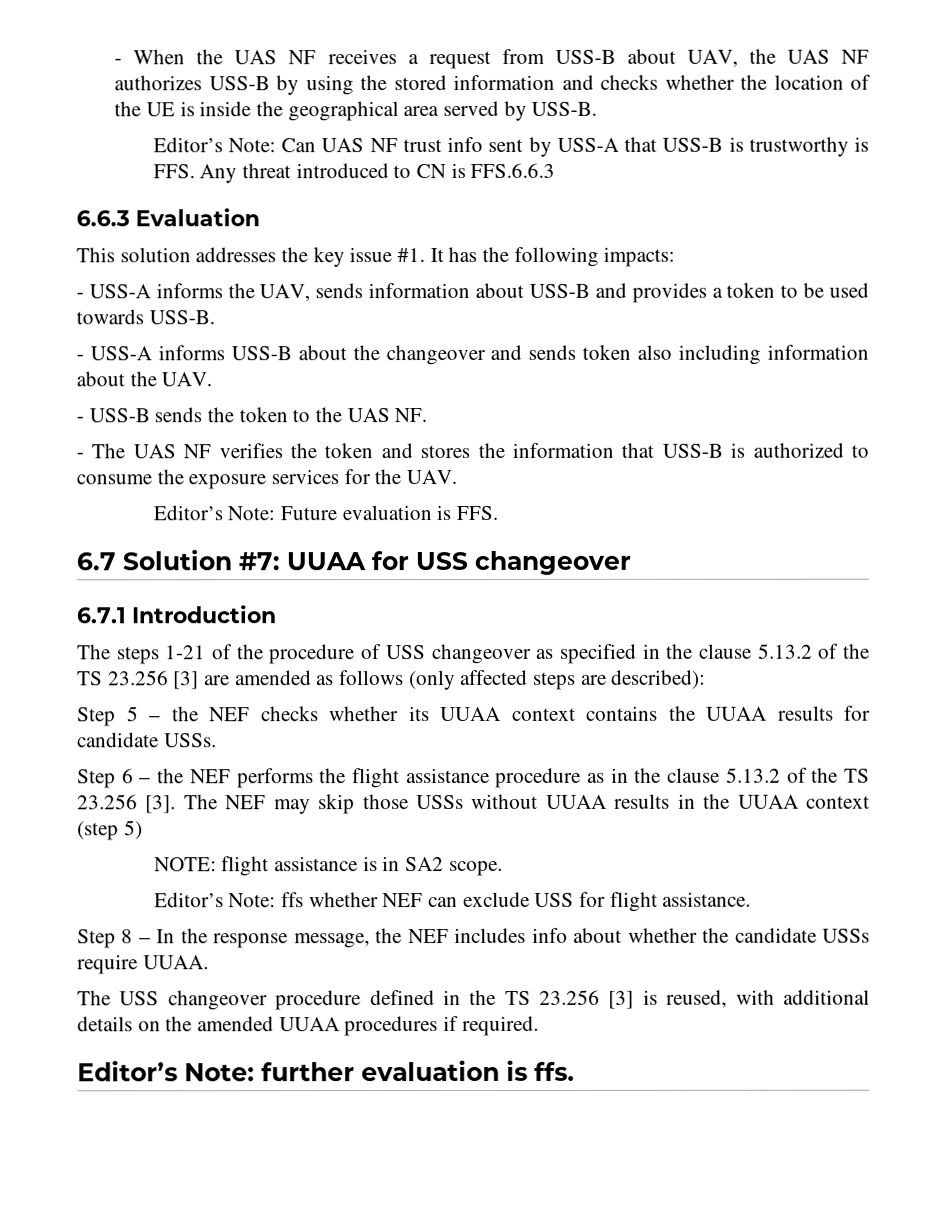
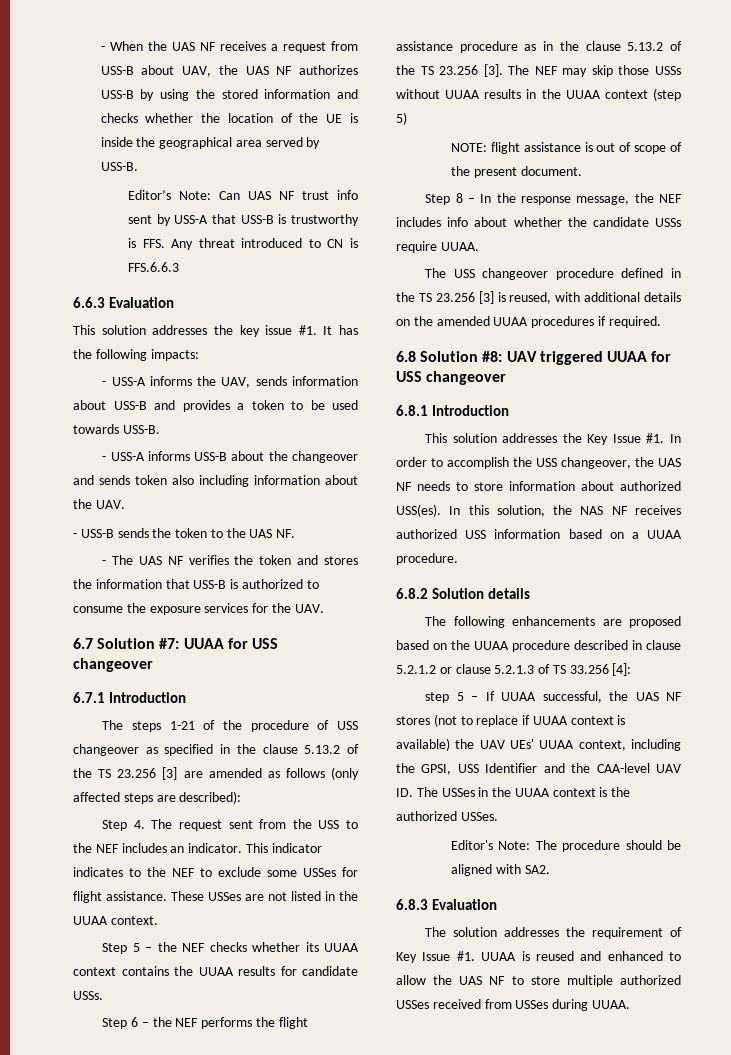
- Editor’s Note: Future evaluation is FFS.
+ Step 4. The request sent from the USS to the NEF includes an indicator. This indicator indicates to the NEF to exclude some USSes for flight assistance. These USSes are not listed in the UUAA context.
- NOTE: flight assistance is in SA2 scope.
- Editor’s Note: ffs whether NEF can exclude USS for flight assistance.
+ NOTE: flight assistance is out of scope of the present document.
- Editor’s Note: further evaluation is ffs.
+ 6.8 Solution #8: UAV triggered UUAA for USS changeover
+ 6.8.1 Introduction
+ This solution addresses the Key Issue #1. In order to accomplish the USS changeover, the UAS NF needs to store information about authorized USS(es). In this solution, the NAS NF receives authorized USS information based on a UUAA procedure.
+ 6.8.2 Solution details
+ The following enhancements are proposed based on the UUAA procedure described in clause 5.2.1.2 or clause 5.2.1.3 of TS 33.256 [4]:
+ step 5 – If UUAA successful, the UAS NF stores (not to replace if UUAA context is available) the UAV UEs' UUAA context, including the GPSI, USS Identifier and the CAA-level UAV ID. The USSes in the UUAA context is the authorized USSes.
+ Editor's Note: The procedure should be aligned with SA2.
+ 6.8.3 Evaluation
+ The solution addresses the requirement of Key Issue #1. UUAA is reused and enhanced to allow the UAS NF to store multiple authorized USSes received from USSes during UUAA.

